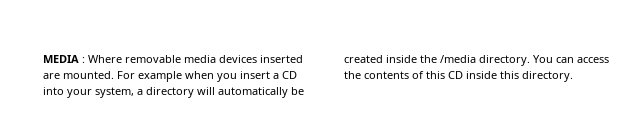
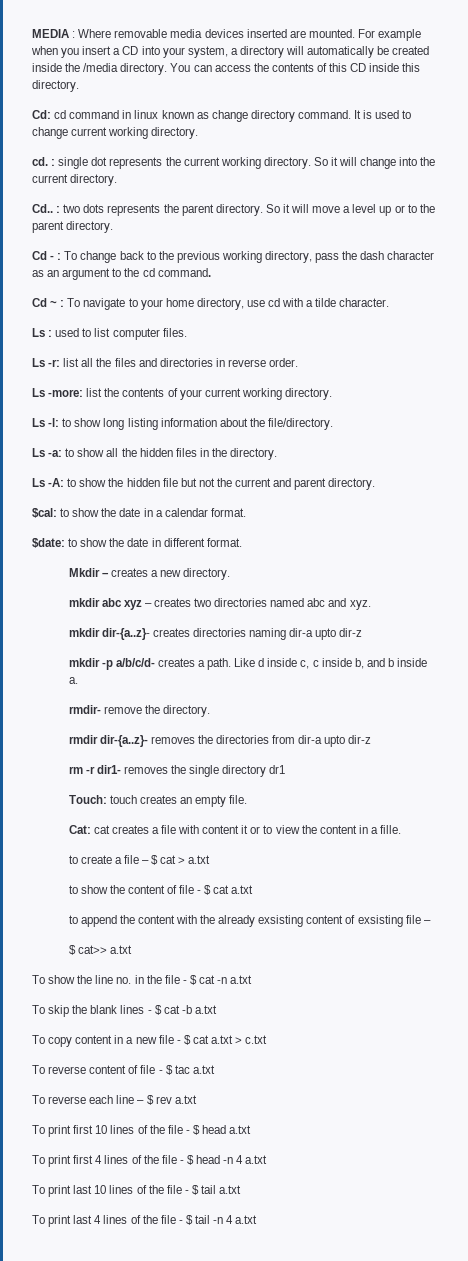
+ Cd: cd command in linux known as change directory command. It is used to change current working directory.
+ cd. : single dot represents the current working directory. So it will change into the current directory.
+ Cd.. : two dots represents the parent directory. So it will move a level up or to the parent directory.
+ Cd - : To change back to the previous working directory, pass the dash character as an argument to the cd command.
+ Cd ~ : To navigate to your home directory, use cd with a tilde character.
+ Ls : used to list computer files.
+ Ls -r: list all the files and directories in reverse order.
+ Ls -more: list the contents of your current working directory.
+ Ls -l: to show long listing information about the file/directory.
+ Ls -a: to show all the hidden files in the directory.
+ Ls -A: to show the hidden file but not the current and parent directory.
+ $cal: to show the date in a calendar format.
+ $date: to show the date in different format.
+ Mkdir – creates a new directory.
+ mkdir abc xyz – creates two directories named abc and xyz.
+ mkdir dir-{a..z}- creates directories naming dir-a upto dir-z
+ mkdir -p a/b/c/d- creates a path. Like d inside c, c inside b, and b inside a.
+ rmdir- remove the directory.
+ rmdir dir-{a..z}- removes the directories from dir-a upto dir-z
+ rm -r dir1- removes the single directory dr1
+ Touch: touch creates an empty file.
+ Cat: cat creates a file with content it or to view the content in a fille.
+ to create a file – $ cat > a.txt
+ to show the content of file - $ cat a.txt
+ to append the content with the already exsisting content of exsisting file –
+ $ cat>> a.txt
+ To show the line no. in the file - $ cat -n a.txt
+ To skip the blank lines - $ cat -b a.txt
+ To copy content in a new file - $ cat a.txt > c.txt
+ To reverse content of file - $ tac a.txt
+ To reverse each line – $ rev a.txt
+ To print first 10 lines of the file - $ head a.txt
+ To print first 4 lines of the file - $ head -n 4 a.txt
+ To print last 10 lines of the file - $ tail a.txt
+ To print last 4 lines of the file - $ tail -n 4 a.txt

